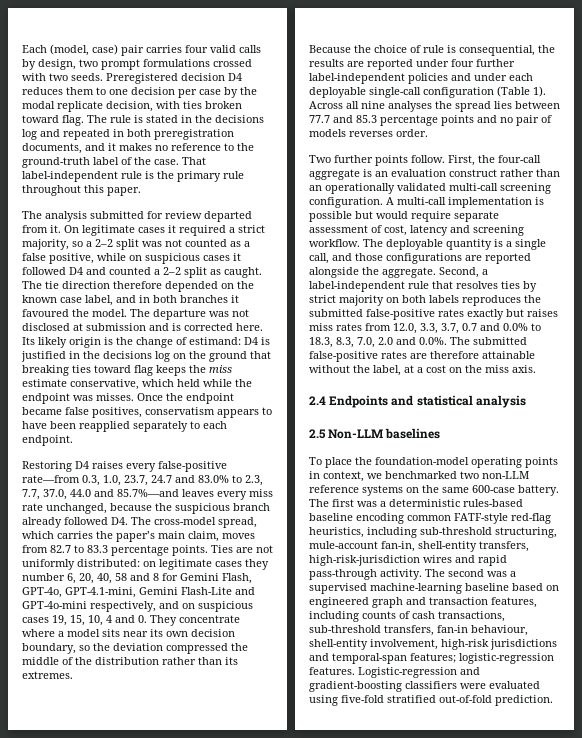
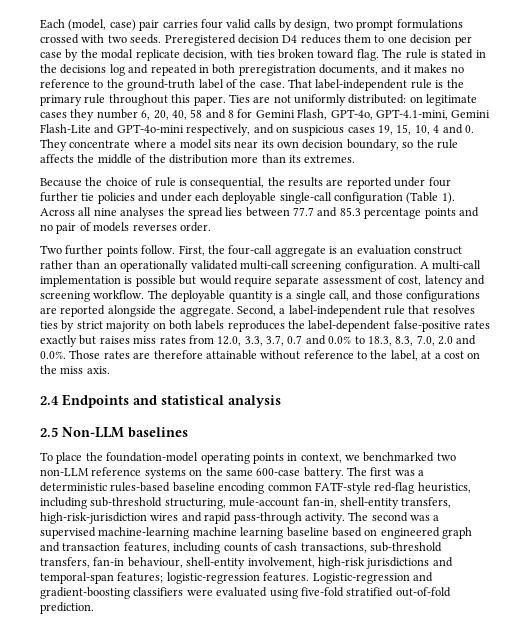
- That label-independent rule is the primary rule throughout this paper.
- The analysis submitted for review departed from it. On legitimate cases it required a strict majority, so a 2–2 split was not counted as a false positive, while on suspicious cases it followed D4 and counted a 2–2 split as caught. The tie direction therefore depended on the known case label, and in both branches it favoured the model. The departure was not disclosed at submission and is corrected here. Its likely origin is the change of estimand: D4 is justified in the decisions log on the ground that breaking ties toward flag keeps the miss estimate conservative, which held while the endpoint was misses. Once the endpoint became false positives, conservatism appears to have been reapplied separately to each endpoint.
- Restoring D4 raises every false-positive rate—from 0.3, 1.0, 23.7, 24.7 and 83.0% to 2.3, 7.7, 37.0, 44.0 and 85.7%—and leaves every miss rate unchanged, because the suspicious branch already followed D4. The cross-model spread, which carries the paper’s main claim, moves from 82.7 to 83.3 percentage points. Ties are not uniformly distributed: on legitimate cases they number 6, 20, 40, 58 and 8 for Gemini Flash, GPT-4o, GPT-4.1-mini, Gemini Flash-Lite and GPT-4o-mini respectively, and on suspicious cases 19, 15, 10, 4 and 0. They concentrate where a model sits near its own decision boundary, so the deviation compressed the middle of the distribution rather than its extremes.
+ That label-independent rule is the primary rule throughout this paper. Ties are not uniformly distributed: on legitimate cases they number 6, 20, 40, 58 and 8 for Gemini Flash, GPT-4o, GPT-4.1-mini, Gemini Flash-Lite and GPT-4o-mini respectively, and on suspicious cases 19, 15, 10, 4 and 0. They concentrate where a model sits near its own decision boundary, so the rule affects the middle of the distribution more than its extremes.
- Because the choice of rule is consequential, the results are reported under four further label-independent policies and under each deployable single-call configuration (Table 1).
+ Because the choice of rule is consequential, the results are reported under four further tie policies and under each deployable single-call configuration (Table 1).
- Second, a label-independent rule that resolves ties by strict majority on both labels reproduces the submitted false-positive rates exactly but raises miss rates from 12.0, 3.3, 3.7, 0.7 and 0.0% to 18.3, 8.3, 7.0, 2.0 and 0.0%. The submitted false-positive rates are therefore attainable without the label, at a cost on the miss axis.
+ Second, a label-independent rule that resolves ties by strict majority on both labels reproduces the label-dependent false-positive rates exactly but raises miss rates from 12.0, 3.3, 3.7, 0.7 and 0.0% to 18.3, 8.3, 7.0, 2.0 and 0.0%. Those rates are therefore attainable without reference to the label, at a cost on the miss axis.
- The second was a supervised machine-learning baseline based on engineered graph and transaction features, including counts of cash transactions, sub-threshold transfers, fan-in behaviour, shell-entity involvement, high-risk jurisdictions and temporal-span features; logistic-regression features.
+ The second was a supervised machine-learning machine learning baseline based on engineered graph and transaction features, including counts of cash transactions, sub-threshold transfers, fan-in behaviour, shell-entity involvement, high-risk jurisdictions and temporal-span features; logistic-regression features.

